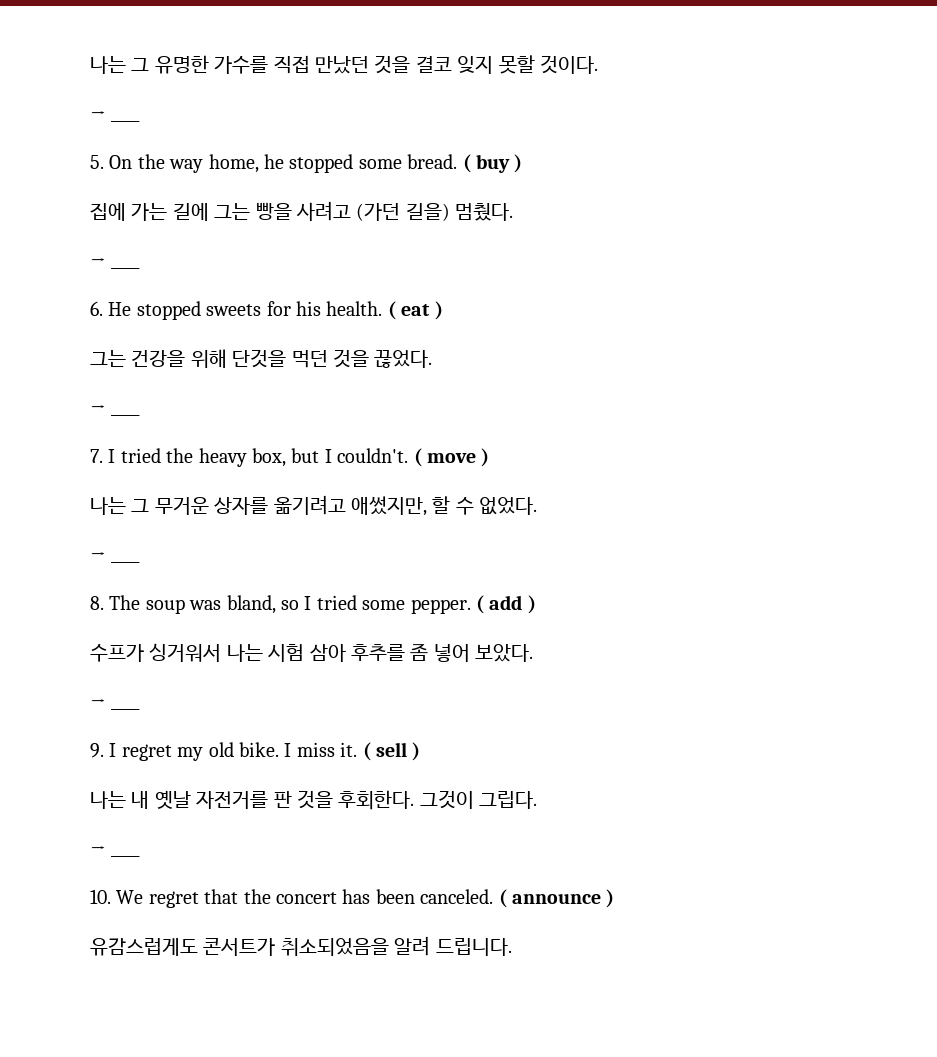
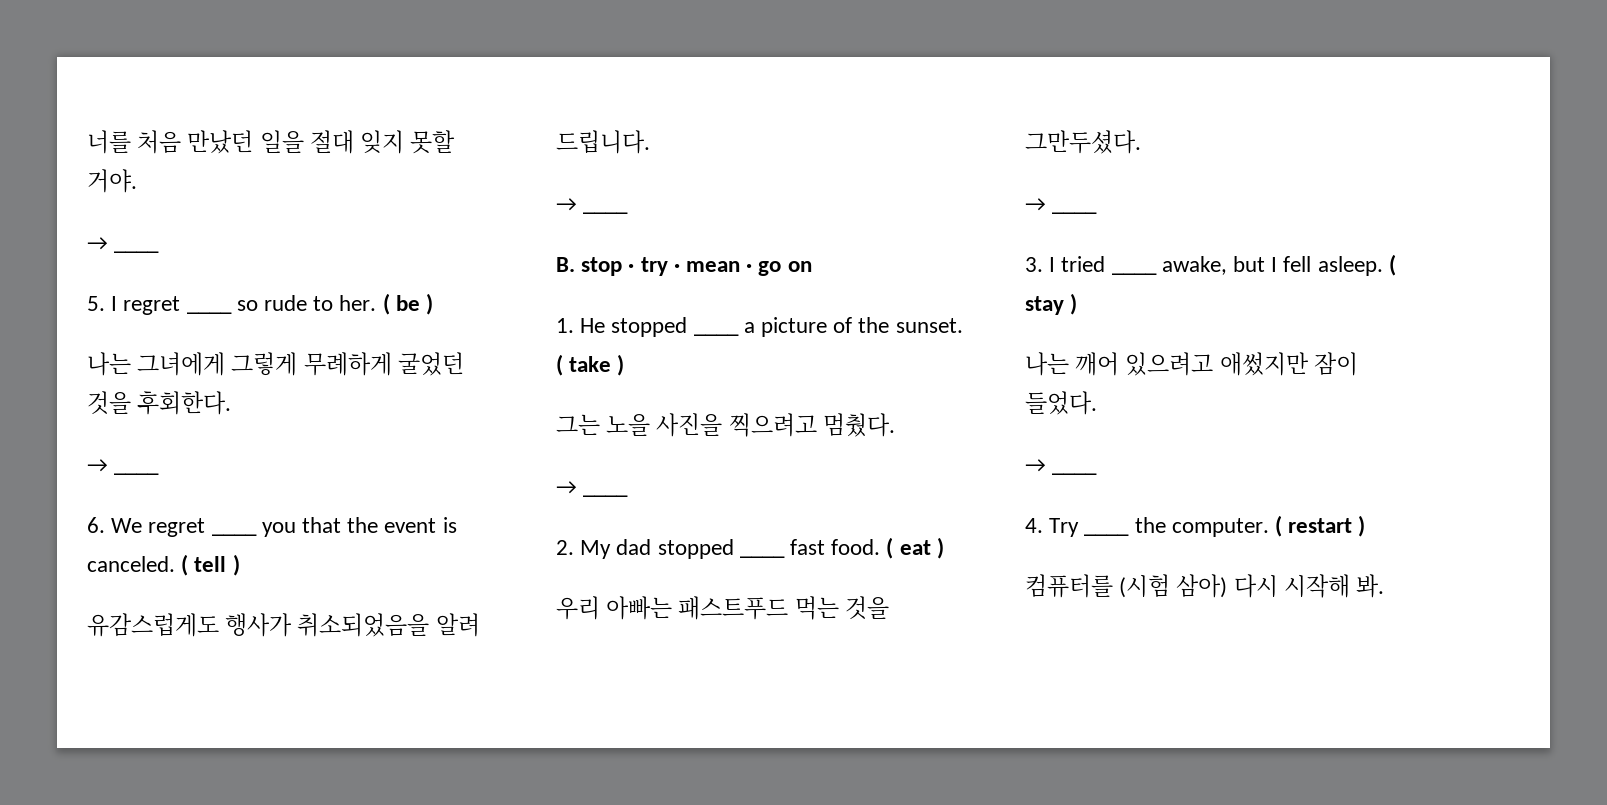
- 나는 그 유명한 가수를 직접 만났던 것을 결코 잊지 못할 것이다.
+ 너를 처음 만났던 일을 절대 잊지 못할 거야.
- 5. On the way home, he stopped some bread. ( buy )
- 집에 가는 길에 그는 빵을 사려고 (가던 길을) 멈췄다.
+ 5. I regret ____ so rude to her. ( be )
+ 나는 그녀에게 그렇게 무례하게 굴었던 것을 후회한다.
  → ____
- 6. He stopped sweets for his health. ( eat )
- 그는 건강을 위해 단것을 먹던 것을 끊었다.
+ 6. We regret ____ you that the event is canceled. ( tell )
+ 유감스럽게도 행사가 취소되었음을 알려 드립니다.
  → ____
- 7. I tried the heavy box, but I couldn't. ( move )
- 나는 그 무거운 상자를 옮기려고 애썼지만, 할 수 없었다.
+ B. stop · try · mean · go on
+ 1. He stopped ____ a picture of the sunset. ( take )
+ 그는 노을 사진을 찍으려고 멈췄다.
  → ____
- 8. The soup was bland, so I tried some pepper. ( add )
- 수프가 싱거워서 나는 시험 삼아 후추를 좀 넣어 보았다.
+ 2. My dad stopped ____ fast food. ( eat )
+ 우리 아빠는 패스트푸드 먹는 것을 그만두셨다.
  → ____
- 9. I regret my old bike. I miss it. ( sell )
- 나는 내 옛날 자전거를 판 것을 후회한다. 그것이 그립다.
+ 3. I tried ____ awake, but I fell asleep. ( stay )
+ 나는 깨어 있으려고 애썼지만 잠이 들었다.
  → ____
- 10. We regret that the concert has been canceled. ( announce )
- 유감스럽게도 콘서트가 취소되었음을 알려 드립니다.
+ 4. Try ____ the computer. ( restart )
+ 컴퓨터를 (시험 삼아) 다시 시작해 봐.

